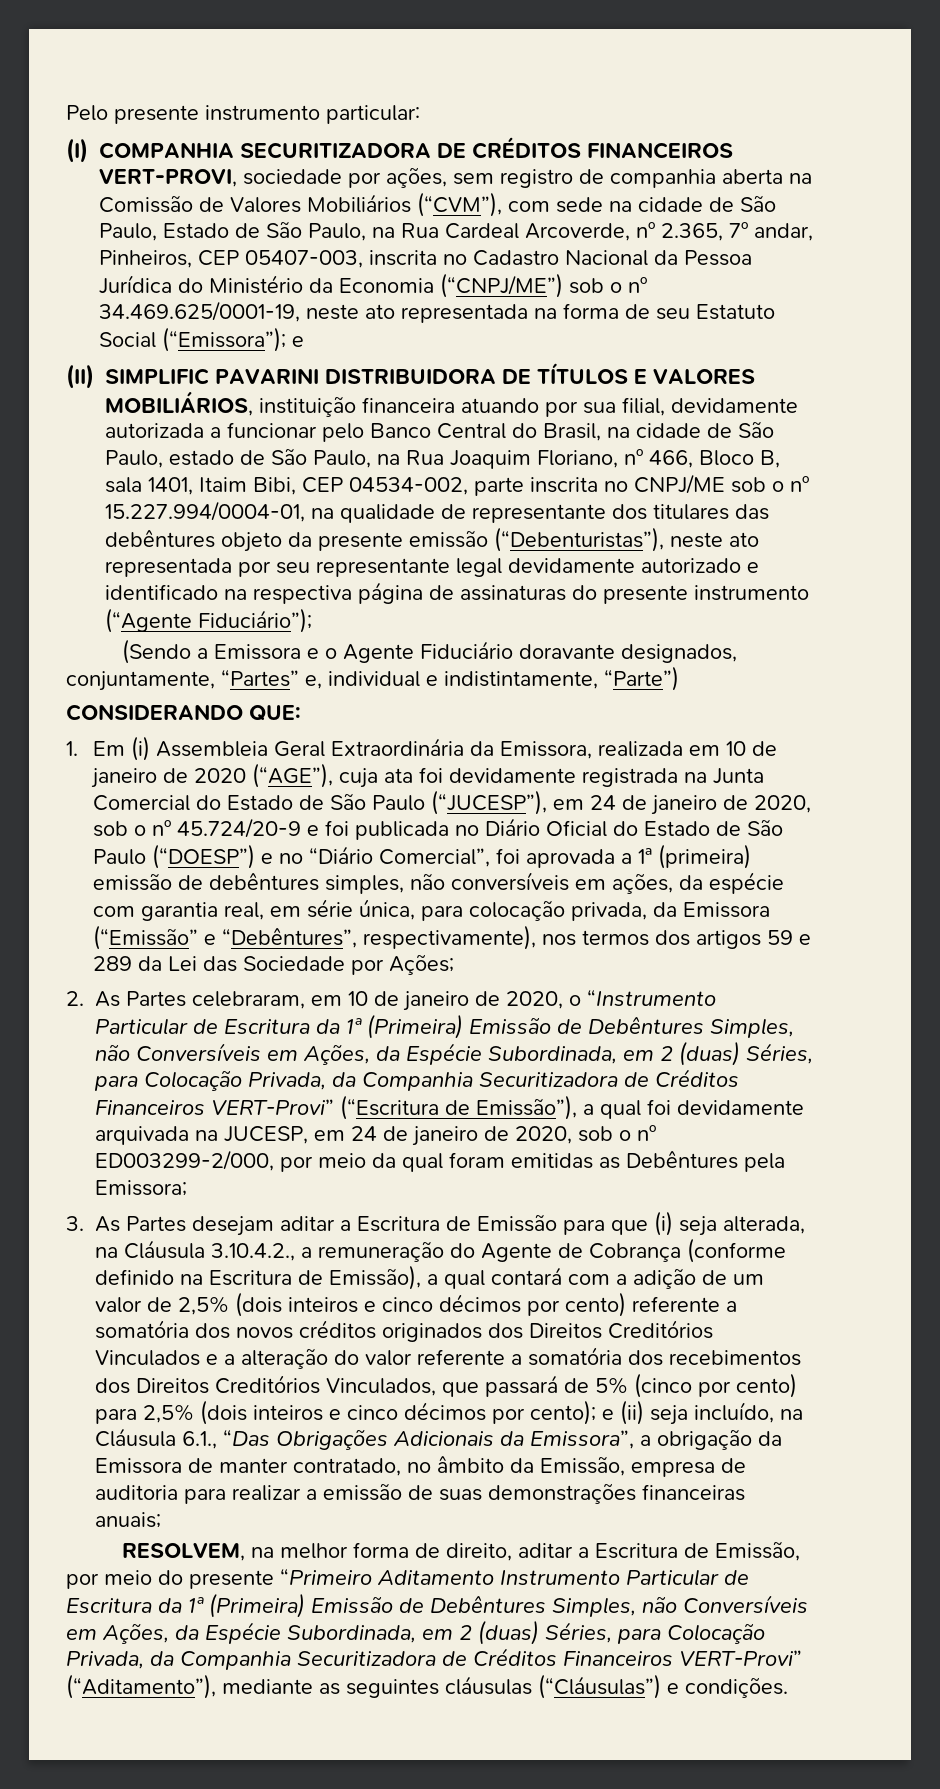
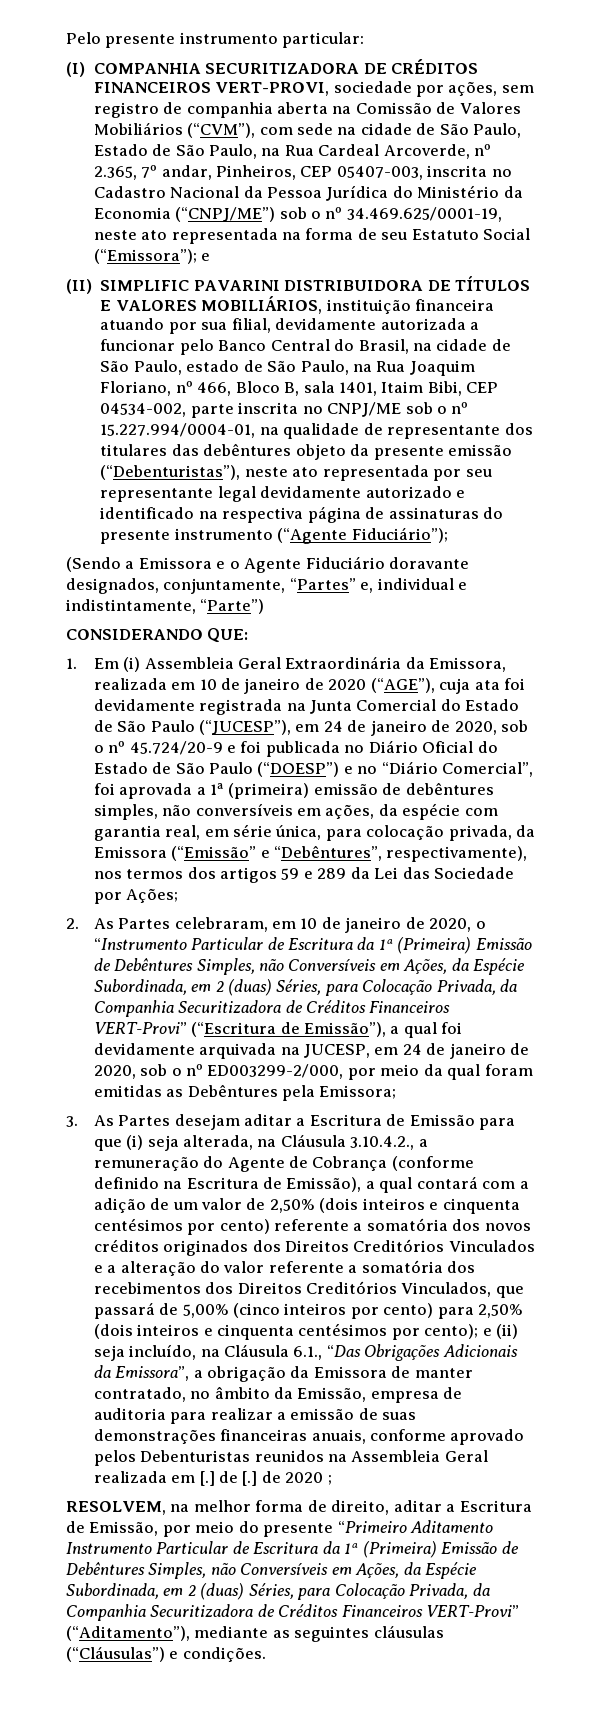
- 3. As Partes desejam aditar a Escritura de Emissão para que (i) seja alterada, na Cláusula 3.10.4.2., a remuneração do Agente de Cobrança (conforme definido na Escritura de Emissão), a qual contará com a adição de um valor de 2,5% (dois inteiros e cinco décimos por cento) referente a somatória dos novos créditos originados dos Direitos Creditórios Vinculados e a alteração do valor referente a somatória dos recebimentos dos Direitos Creditórios Vinculados, que passará de 5% (cinco por cento) para 2,5% (dois inteiros e cinco décimos por cento);
+ 3. As Partes desejam aditar a Escritura de Emissão para que (i) seja alterada, na Cláusula 3.10.4.2., a remuneração do Agente de Cobrança (conforme definido na Escritura de Emissão), a qual contará com a adição de um valor de 2,50% (dois inteiros e cinquenta centésimos por cento) referente a somatória dos novos créditos originados dos Direitos Creditórios Vinculados e a alteração do valor referente a somatória dos recebimentos dos Direitos Creditórios Vinculados, que passará de 5,00% (cinco inteiros por cento) para 2,50% (dois inteiros e cinquenta centésimos por cento);
- e (ii) seja incluído, na Cláusula 6.1., “Das Obrigações Adicionais da Emissora”, a obrigação da Emissora de manter contratado, no âmbito da Emissão, empresa de auditoria para realizar a emissão de suas demonstrações financeiras anuais;
+ e (ii) seja incluído, na Cláusula 6.1., “Das Obrigações Adicionais da Emissora”, a obrigação da Emissora de manter contratado, no âmbito da Emissão, empresa de auditoria para realizar a emissão de suas demonstrações financeiras anuais, conforme aprovado pelos Debenturistas reunidos na Assembleia Geral realizada em [.] de [.] de 2020 ;

